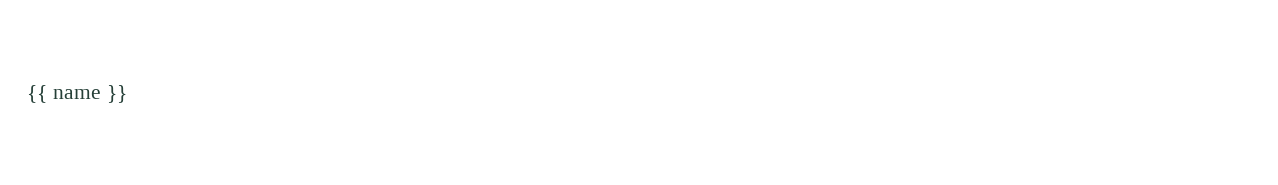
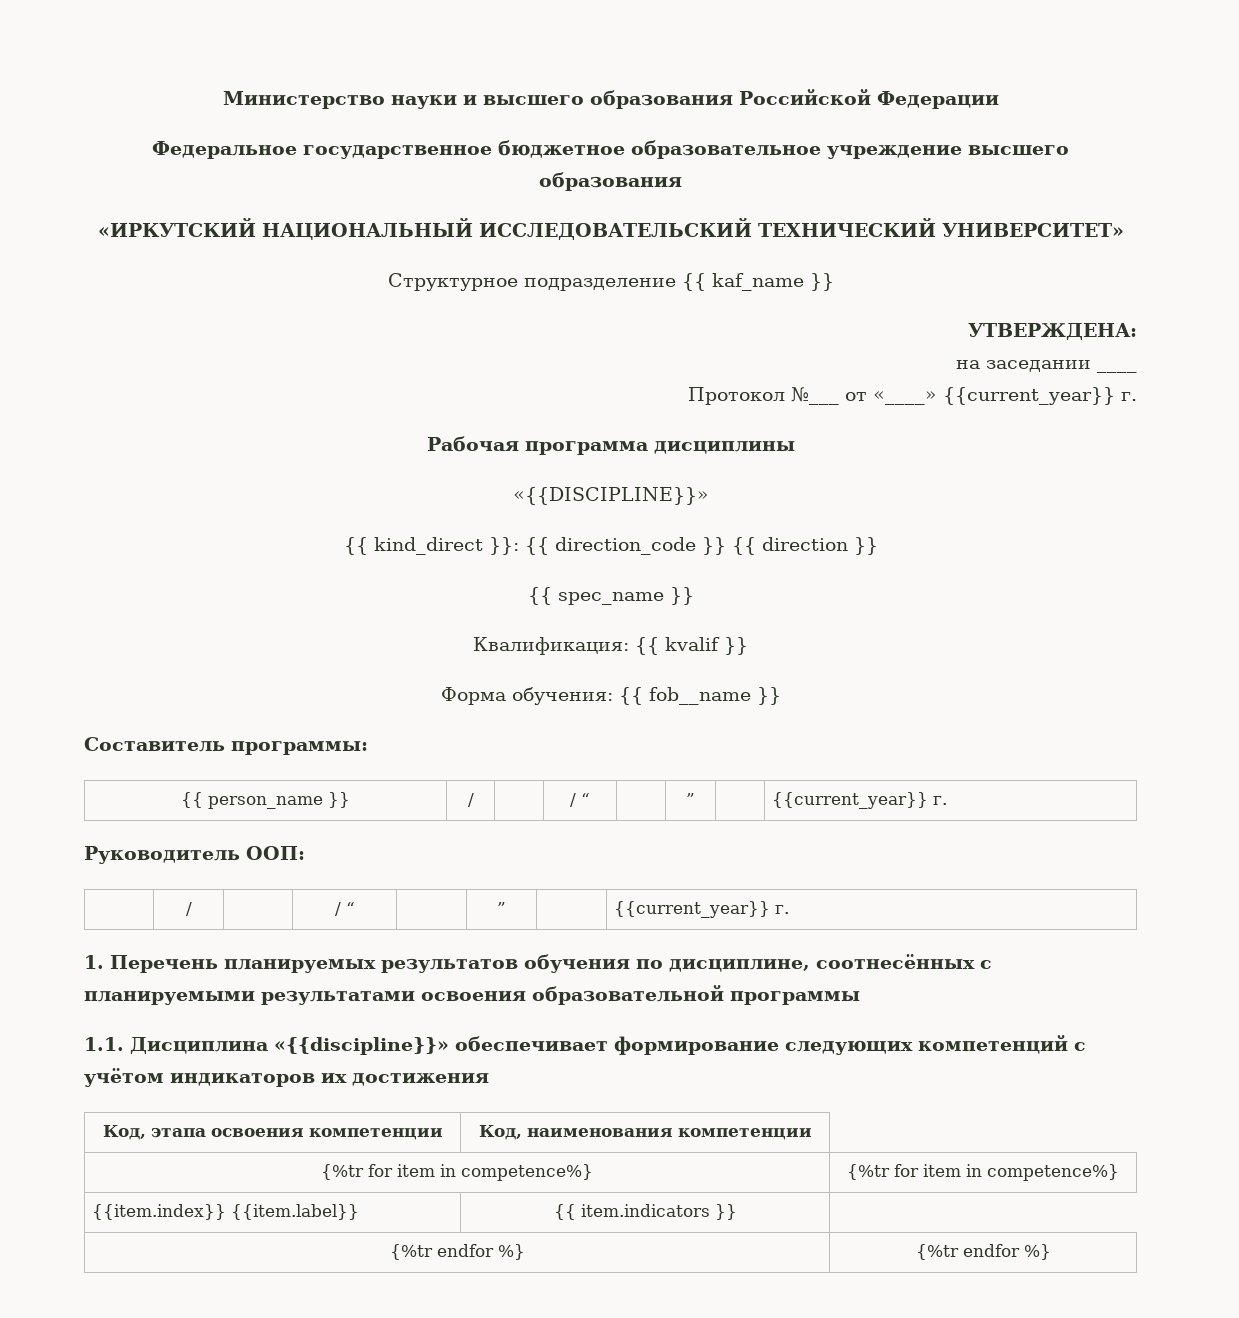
- {{ name }}
+ Министерство науки и высшего образования Российской Федерации
+ Федеральное государственное бюджетное образовательное учреждение высшего образования
+ «ИРКУТСКИЙ НАЦИОНАЛЬНЫЙ ИССЛЕДОВАТЕЛЬСКИЙ ТЕХНИЧЕСКИЙ УНИВЕРСИТЕТ»
+ Структурное подразделение {{ kaf_name }}
+ УТВЕРЖДЕНА:
+ на заседании ____
+ Протокол №___ от «____» {{current_year}} г.
+ Рабочая программа дисциплины
+ «{{DISCIPLINE}}»
+ {{ kind_direct }}: {{ direction_code }} {{ direction }}
+ {{ spec_name }}
+ Квалификация: {{ kvalif }}
+ Форма обучения: {{ fob__name }}
+ Составитель программы:
+ {{ person_name }} | / | | / “ | | ” | | {{current_year}} г.
+ Руководитель ООП:
+ | / | | / “ | | ” | | {{current_year}} г.
+ 1. Перечень планируемых результатов обучения по дисциплине, соотнесённых с планируемыми результатами освоения образовательной программы
+ 1.1. Дисциплина «{{discipline}}» обеспечивает формирование следующих компетенций с учётом индикаторов их достижения
+ Код, этапа освоения компетенции | Код, наименования компетенции
+ {%tr for item in competence%} | {%tr for item in competence%}
+ {{item.index}} {{item.label}} | {{ item.indicators }}
+ {%tr endfor %} | {%tr endfor %}

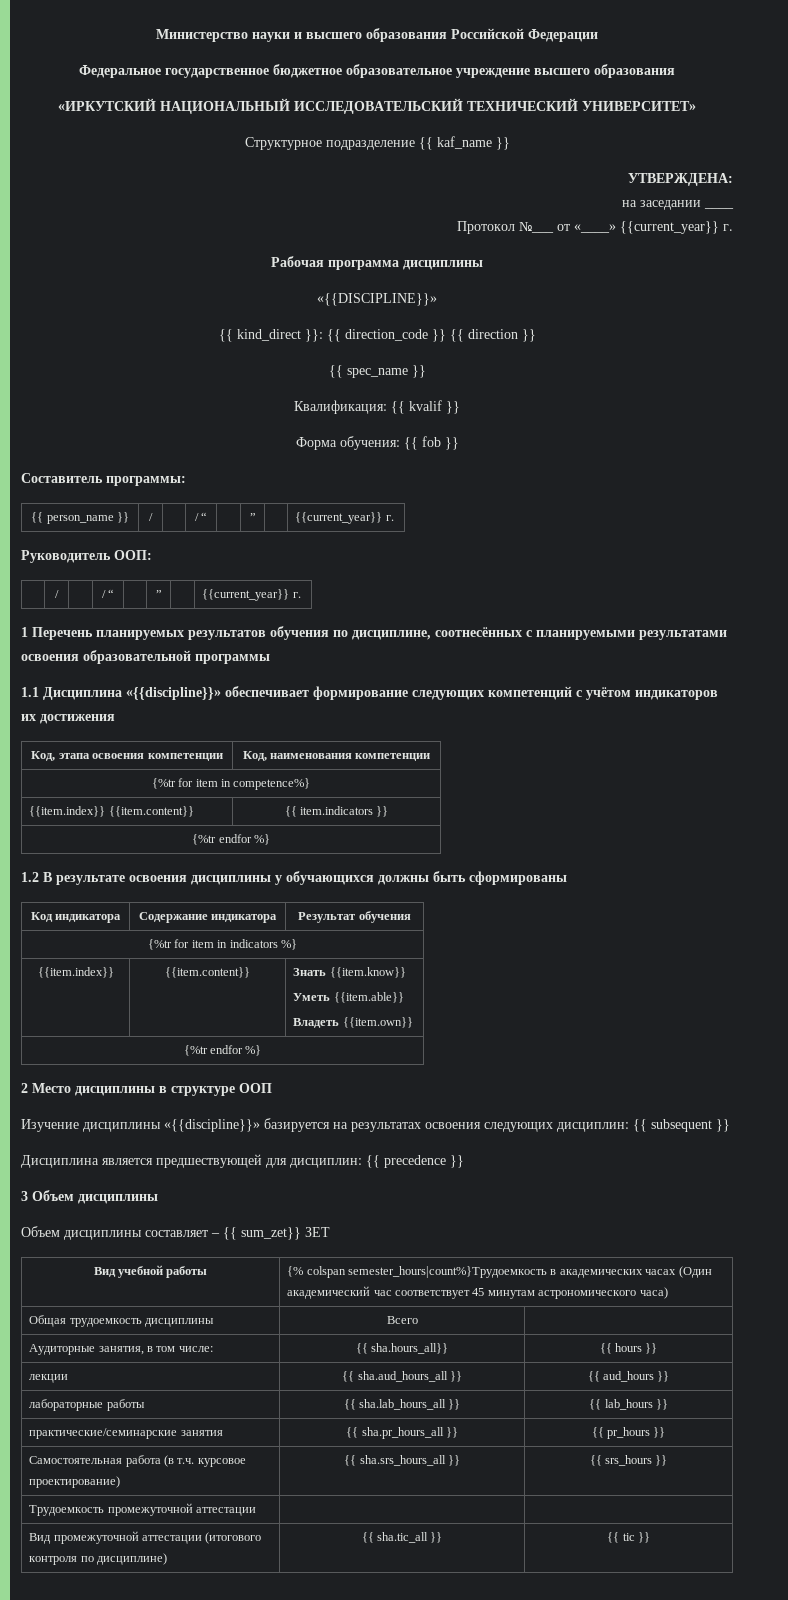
- Форма обучения: {{ fob__name }}
+ Форма обучения: {{ fob }}
- 1. Перечень планируемых результатов обучения по дисциплине, соотнесённых с планируемыми результатами освоения образовательной программы
+ 1 Перечень планируемых результатов обучения по дисциплине, соотнесённых с планируемыми результатами освоения образовательной программы
- 1.1. Дисциплина «{{discipline}}» обеспечивает формирование следующих компетенций с учётом индикаторов их достижения
+ 1.1 Дисциплина «{{discipline}}» обеспечивает формирование следующих компетенций с учётом индикаторов их достижения
- {%tr for item in competence%} | {%tr for item in competence%}
- {{item.index}} {{item.label}} | {{ item.indicators }}
- {%tr endfor %} | {%tr endfor %}
+ {%tr for item in competence%}
+ {{item.index}} {{item.content}} | {{ item.indicators }}
+ {%tr endfor %}
+ 1.2 В результате освоения дисциплины у обучающихся должны быть сформированы
+ Код индикатора | Содержание индикатора | Результат обучения
+ {%tr for item in indicators %}
+ {{item.index}} | {{item.content}} | Знать {{item.know}}
+ Уметь {{item.able}}
+ Владеть {{item.own}}
+ {%tr endfor %}
+ 2 Место дисциплины в структуре ООП
+ Изучение дисциплины «{{discipline}}» базируется на результатах освоения следующих дисциплин: {{ subsequent }}
+ Дисциплина является предшествующей для дисциплин: {{ precedence }}
+ 3 Объем дисциплины
+ Объем дисциплины составляет – {{ sum_zet}} ЗЕТ
+ Вид учебной работы | {% colspan semester_hours|count%}Трудоемкость в академических часах (Один академический час соответствует 45 минутам астрономического часа)
+ Общая трудоемкость дисциплины | Всего |
+ Аудиторные занятия, в том числе: | {{ sha.hours_all}} | {{ hours }}
+ лекции | {{ sha.aud_hours_all }} | {{ aud_hours }}
+ лабораторные работы | {{ sha.lab_hours_all }} | {{ lab_hours }}
+ практические/семинарские занятия | {{ sha.pr_hours_all }} | {{ pr_hours }}
+ Самостоятельная работа (в т.ч. курсовое проектирование) | {{ sha.srs_hours_all }} | {{ srs_hours }}
+ Трудоемкость промежуточной аттестации | |
+ Вид промежуточной аттестации (итогового контроля по дисциплине) | {{ sha.tic_all }} | {{ tic }}

